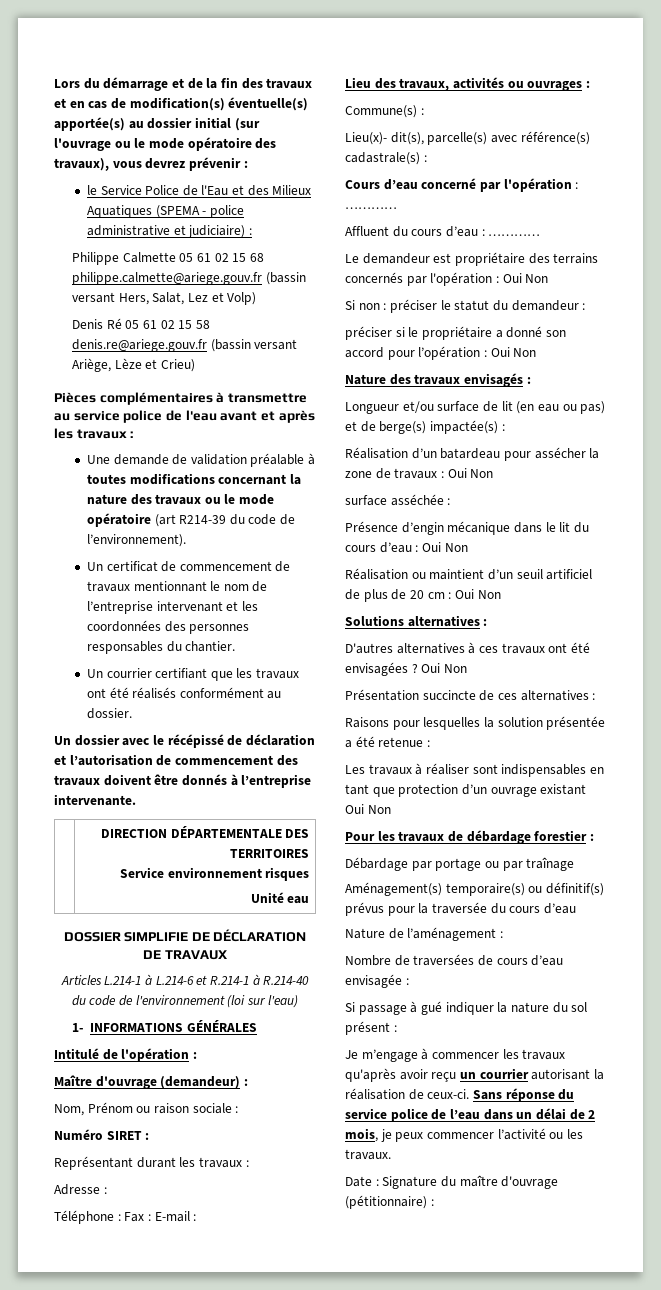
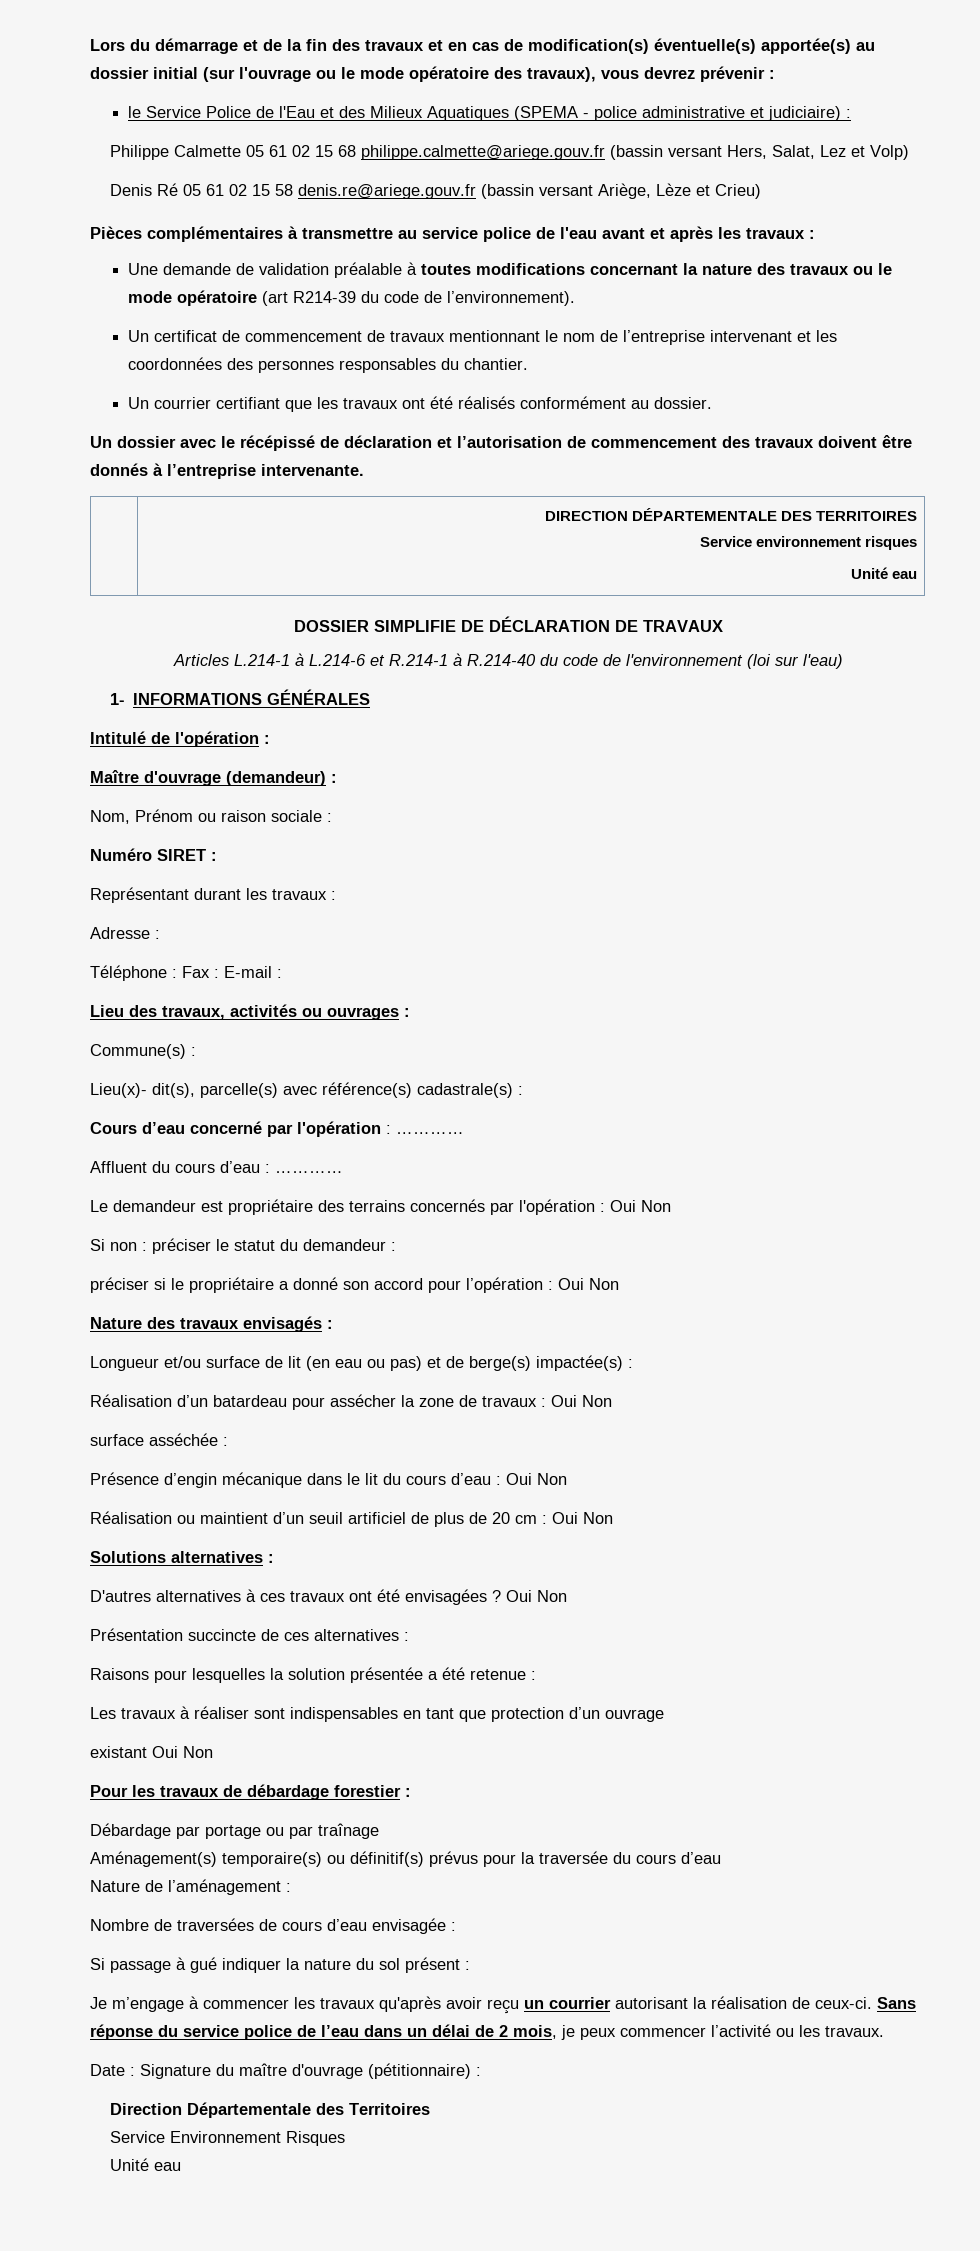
- Les travaux à réaliser sont indispensables en tant que protection d’un ouvrage existant Oui Non
+ Les travaux à réaliser sont indispensables en tant que protection d’un ouvrage
+ existant Oui Non
+ Direction Départementale des Territoires
+ Service Environnement Risques
+ Unité eau

